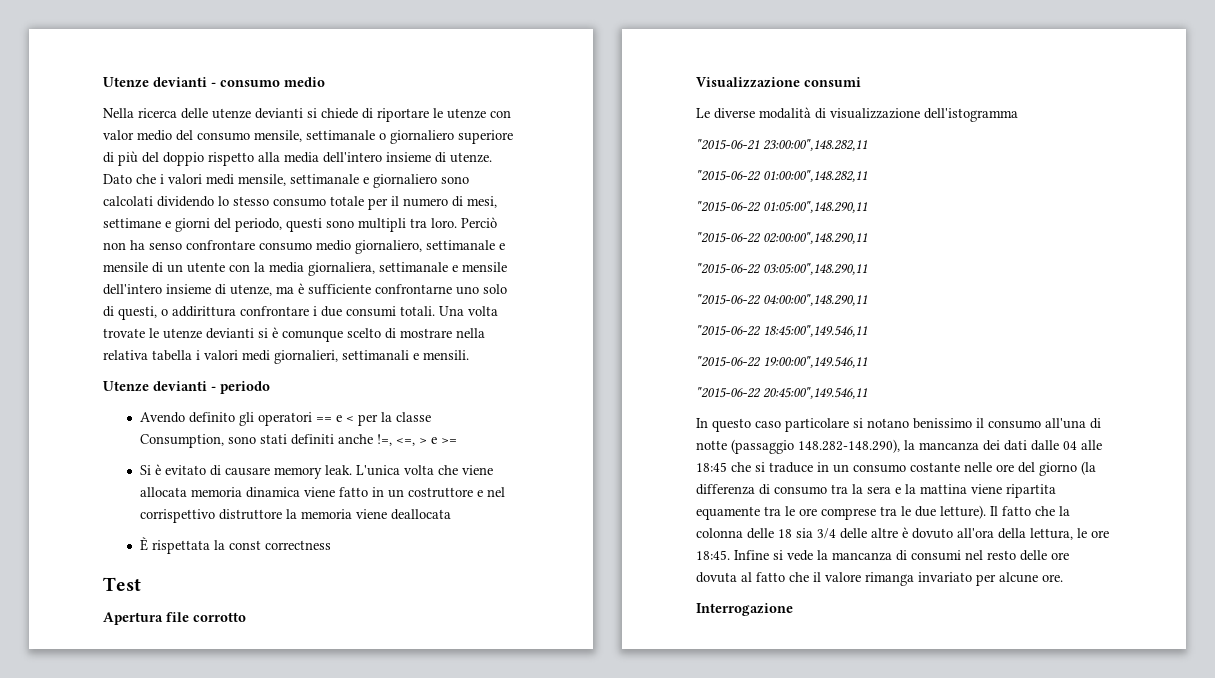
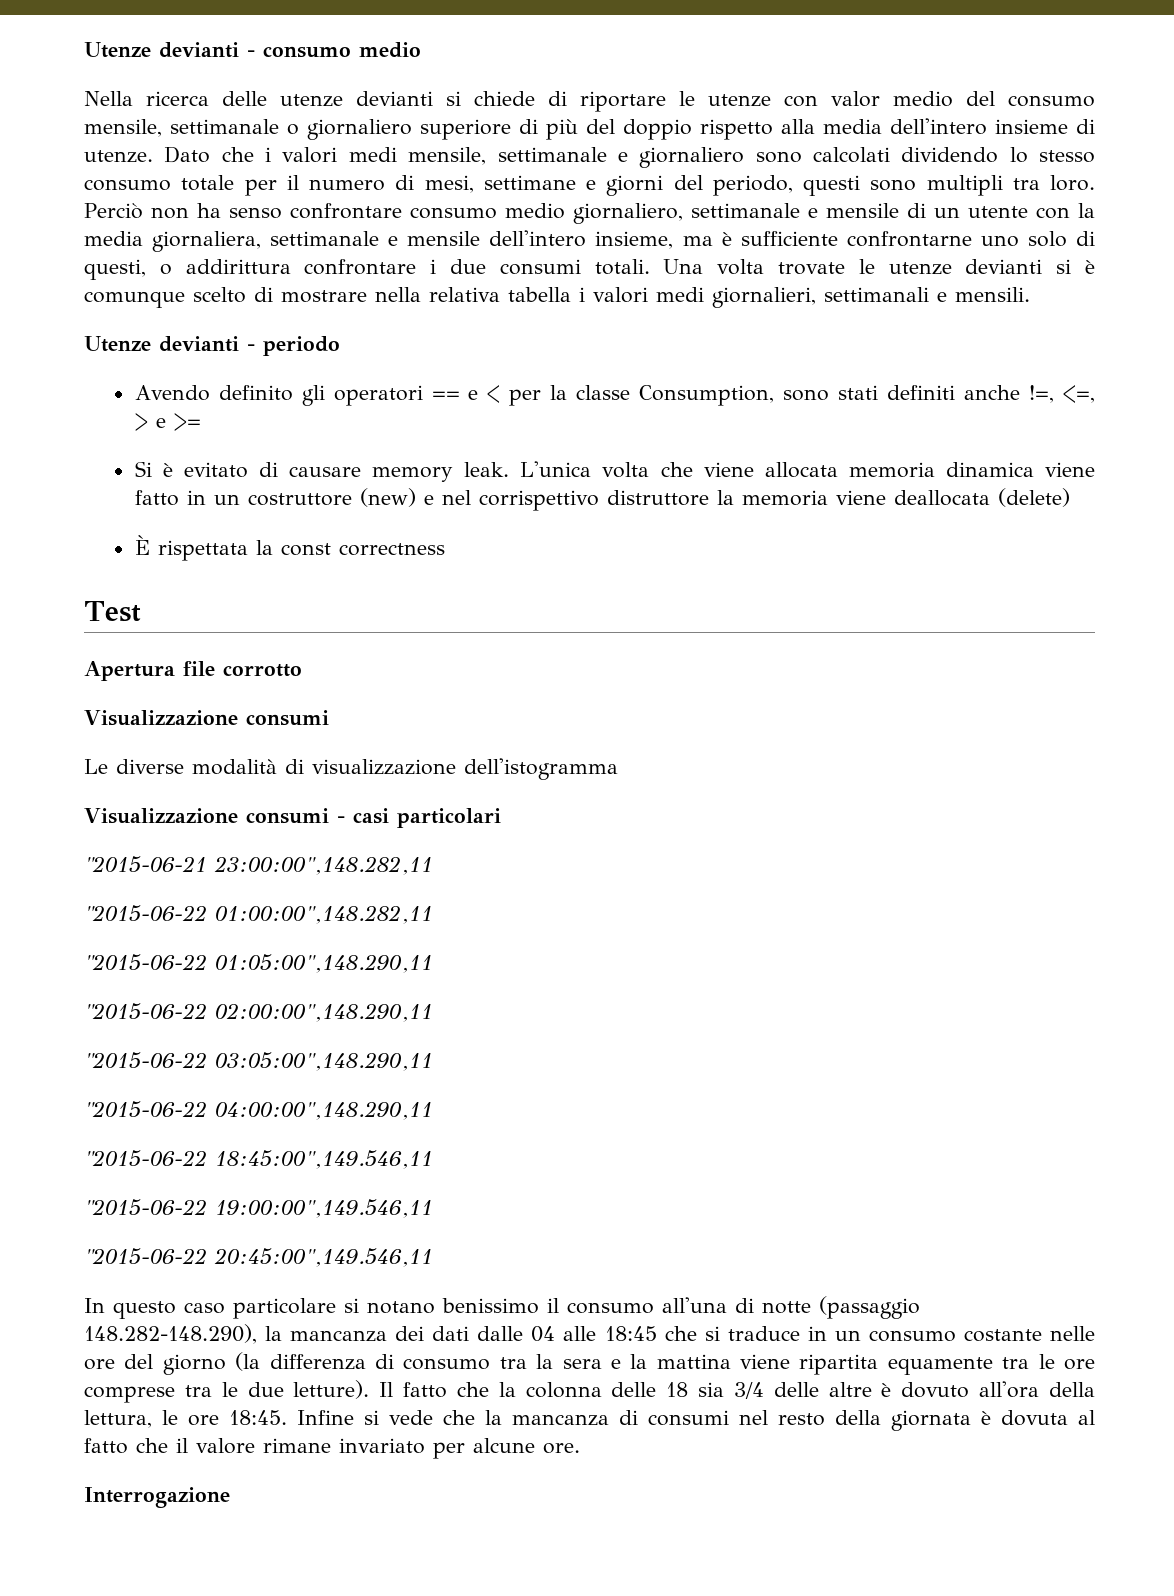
- Perciò non ha senso confrontare consumo medio giornaliero, settimanale e mensile di un utente con la media giornaliera, settimanale e mensile dell'intero insieme di utenze, ma è sufficiente confrontarne uno solo di questi, o addirittura confrontare i due consumi totali.
+ Perciò non ha senso confrontare consumo medio giornaliero, settimanale e mensile di un utente con la media giornaliera, settimanale e mensile dell'intero insieme, ma è sufficiente confrontarne uno solo di questi, o addirittura confrontare i due consumi totali.
- L'unica volta che viene allocata memoria dinamica viene fatto in un costruttore e nel corrispettivo distruttore la memoria viene deallocata
+ L'unica volta che viene allocata memoria dinamica viene fatto in un costruttore (new) e nel corrispettivo distruttore la memoria viene deallocata (delete)
+ Visualizzazione consumi - casi particolari
- Infine si vede la mancanza di consumi nel resto delle ore dovuta al fatto che il valore rimanga invariato per alcune ore.
+ Infine si vede che la mancanza di consumi nel resto della giornata è dovuta al fatto che il valore rimane invariato per alcune ore.

